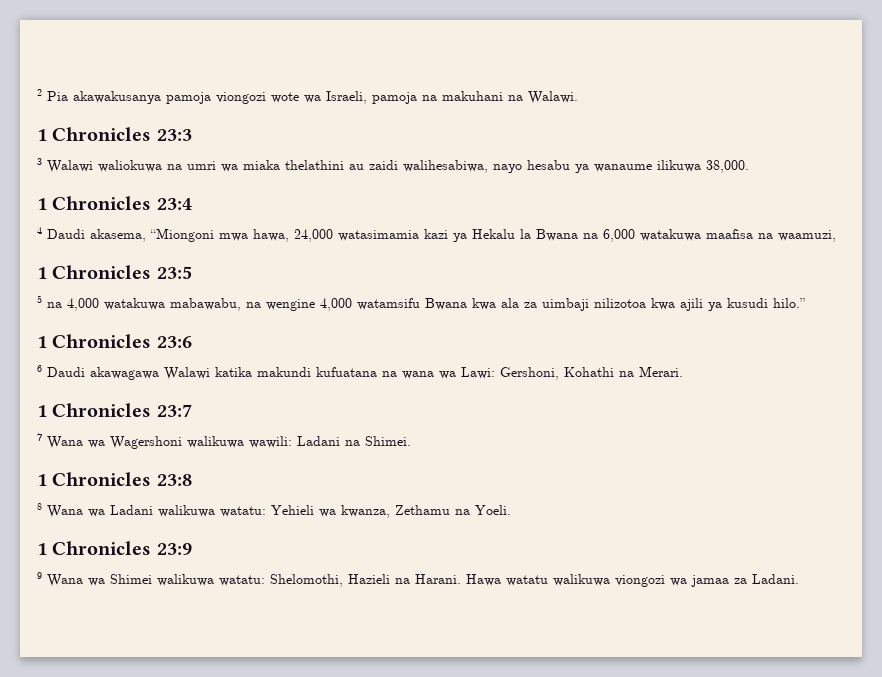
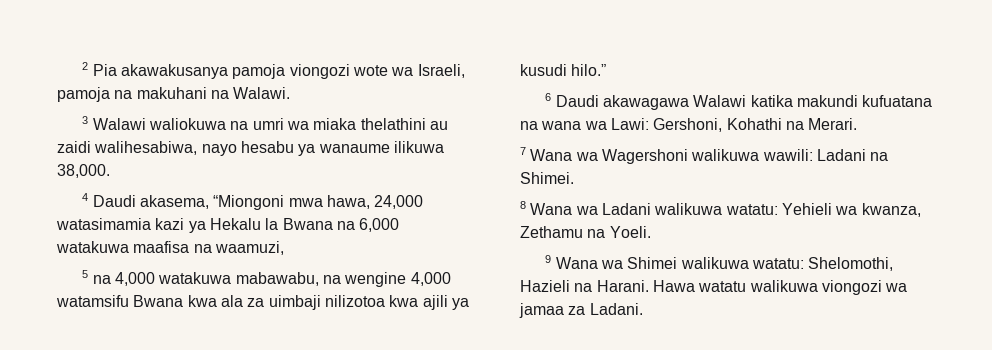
- 1 Chronicles 23:3
- 1 Chronicles 23:4
- 1 Chronicles 23:5
- 1 Chronicles 23:6
- 1 Chronicles 23:7
- 1 Chronicles 23:8
- 1 Chronicles 23:9

